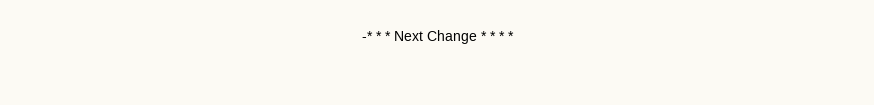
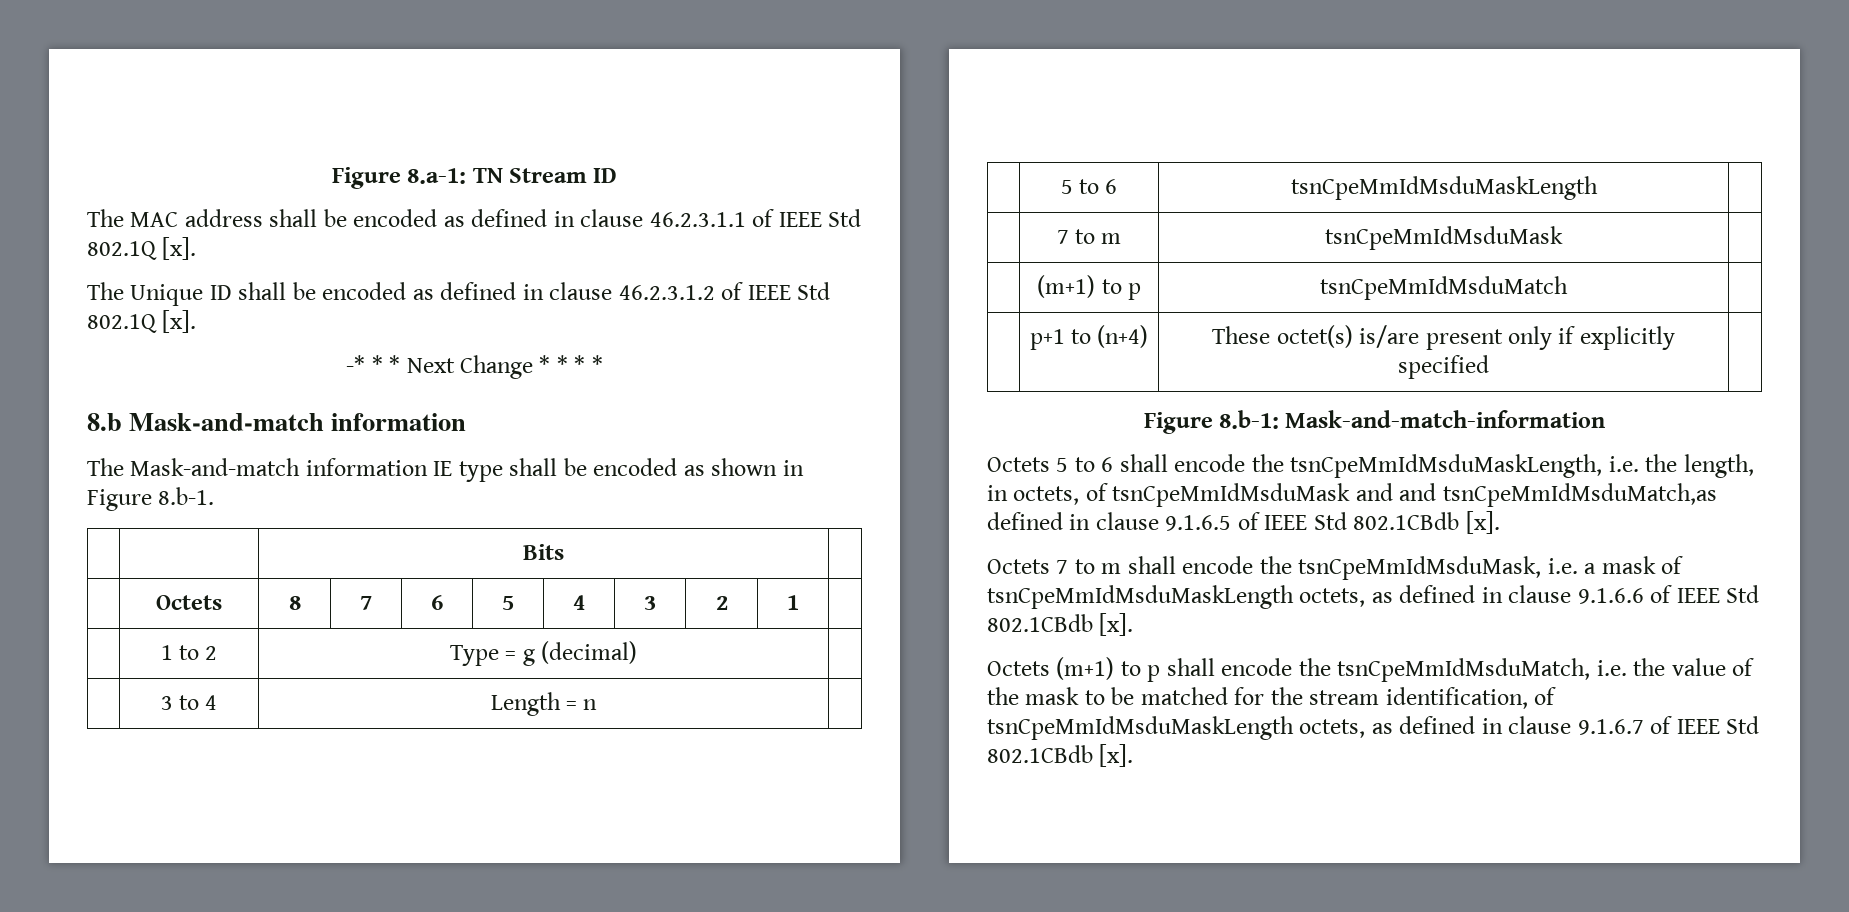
+ Figure 8.a-1: TN Stream ID
+ The MAC address shall be encoded as defined in clause 46.2.3.1.1 of IEEE Std 802.1Q [x].
+ The Unique ID shall be encoded as defined in clause 46.2.3.1.2 of IEEE Std 802.1Q [x].
+ 8.b Mask-and-match information
+ The Mask-and-match information IE type shall be encoded as shown in Figure 8.b-1.
+ | | Bits |
+ | Octets | 8 | 7 | 6 | 5 | 4 | 3 | 2 | 1 |
+ | 1 to 2 | Type = g (decimal) |
+ | 3 to 4 | Length = n |
+ | 5 to 6 | tsnCpeMmIdMsduMaskLength |
+ | 7 to m | tsnCpeMmIdMsduMask |
+ | (m+1) to p | tsnCpeMmIdMsduMatch |
+ | p+1 to (n+4) | These octet(s) is/are present only if explicitly specified |
+ Figure 8.b-1: Mask-and-match-information
+ Octets 5 to 6 shall encode the tsnCpeMmIdMsduMaskLength, i.e. the length, in octets, of tsnCpeMmIdMsduMask and and tsnCpeMmIdMsduMatch,as defined in clause 9.1.6.5 of IEEE Std 802.1CBdb [x].
+ Octets 7 to m shall encode the tsnCpeMmIdMsduMask, i.e. a mask of tsnCpeMmIdMsduMaskLength octets, as defined in clause 9.1.6.6 of IEEE Std 802.1CBdb [x].
+ Octets (m+1) to p shall encode the tsnCpeMmIdMsduMatch, i.e. the value of the mask to be matched for the stream identification, of tsnCpeMmIdMsduMaskLength octets, as defined in clause 9.1.6.7 of IEEE Std 802.1CBdb [x].

